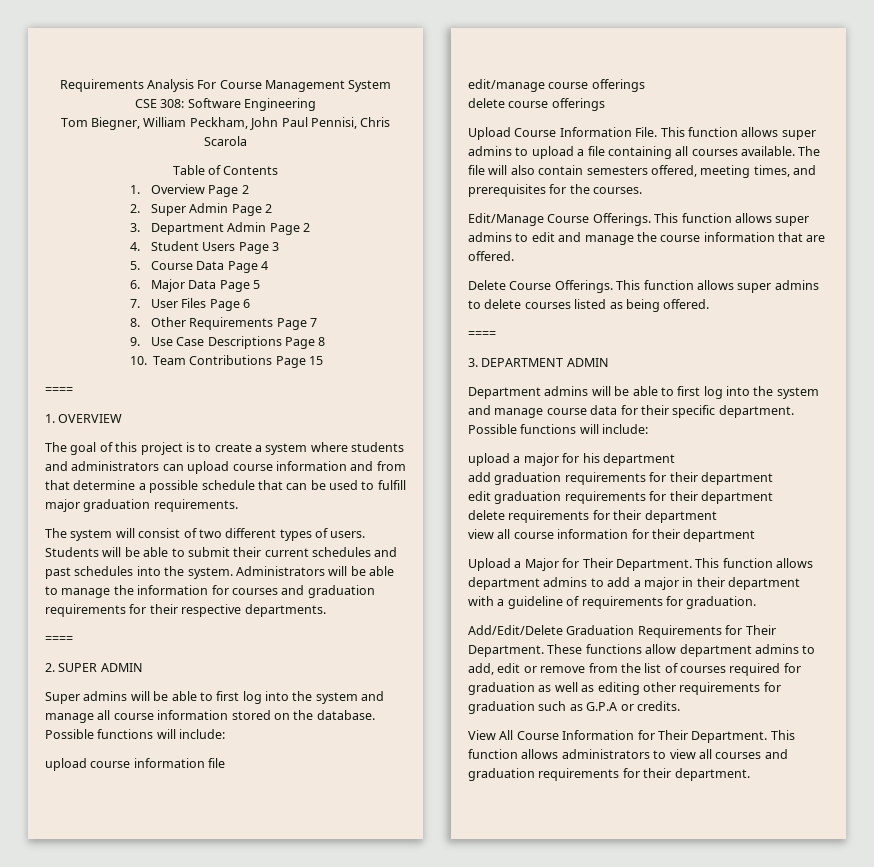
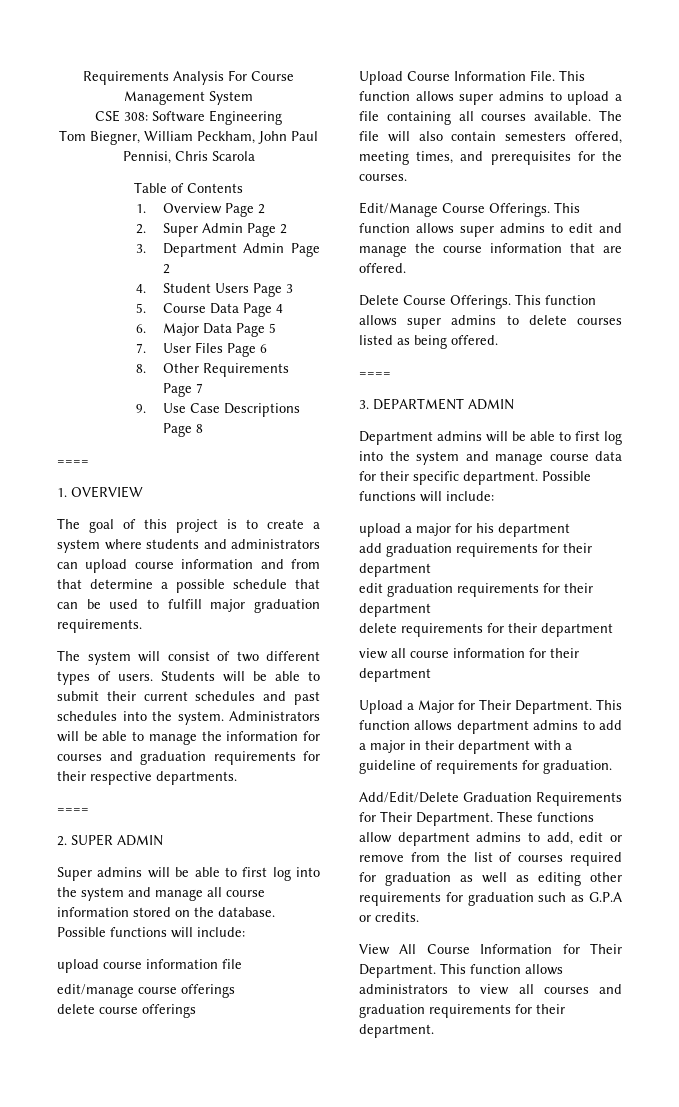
- 10. Team Contributions Page 15

